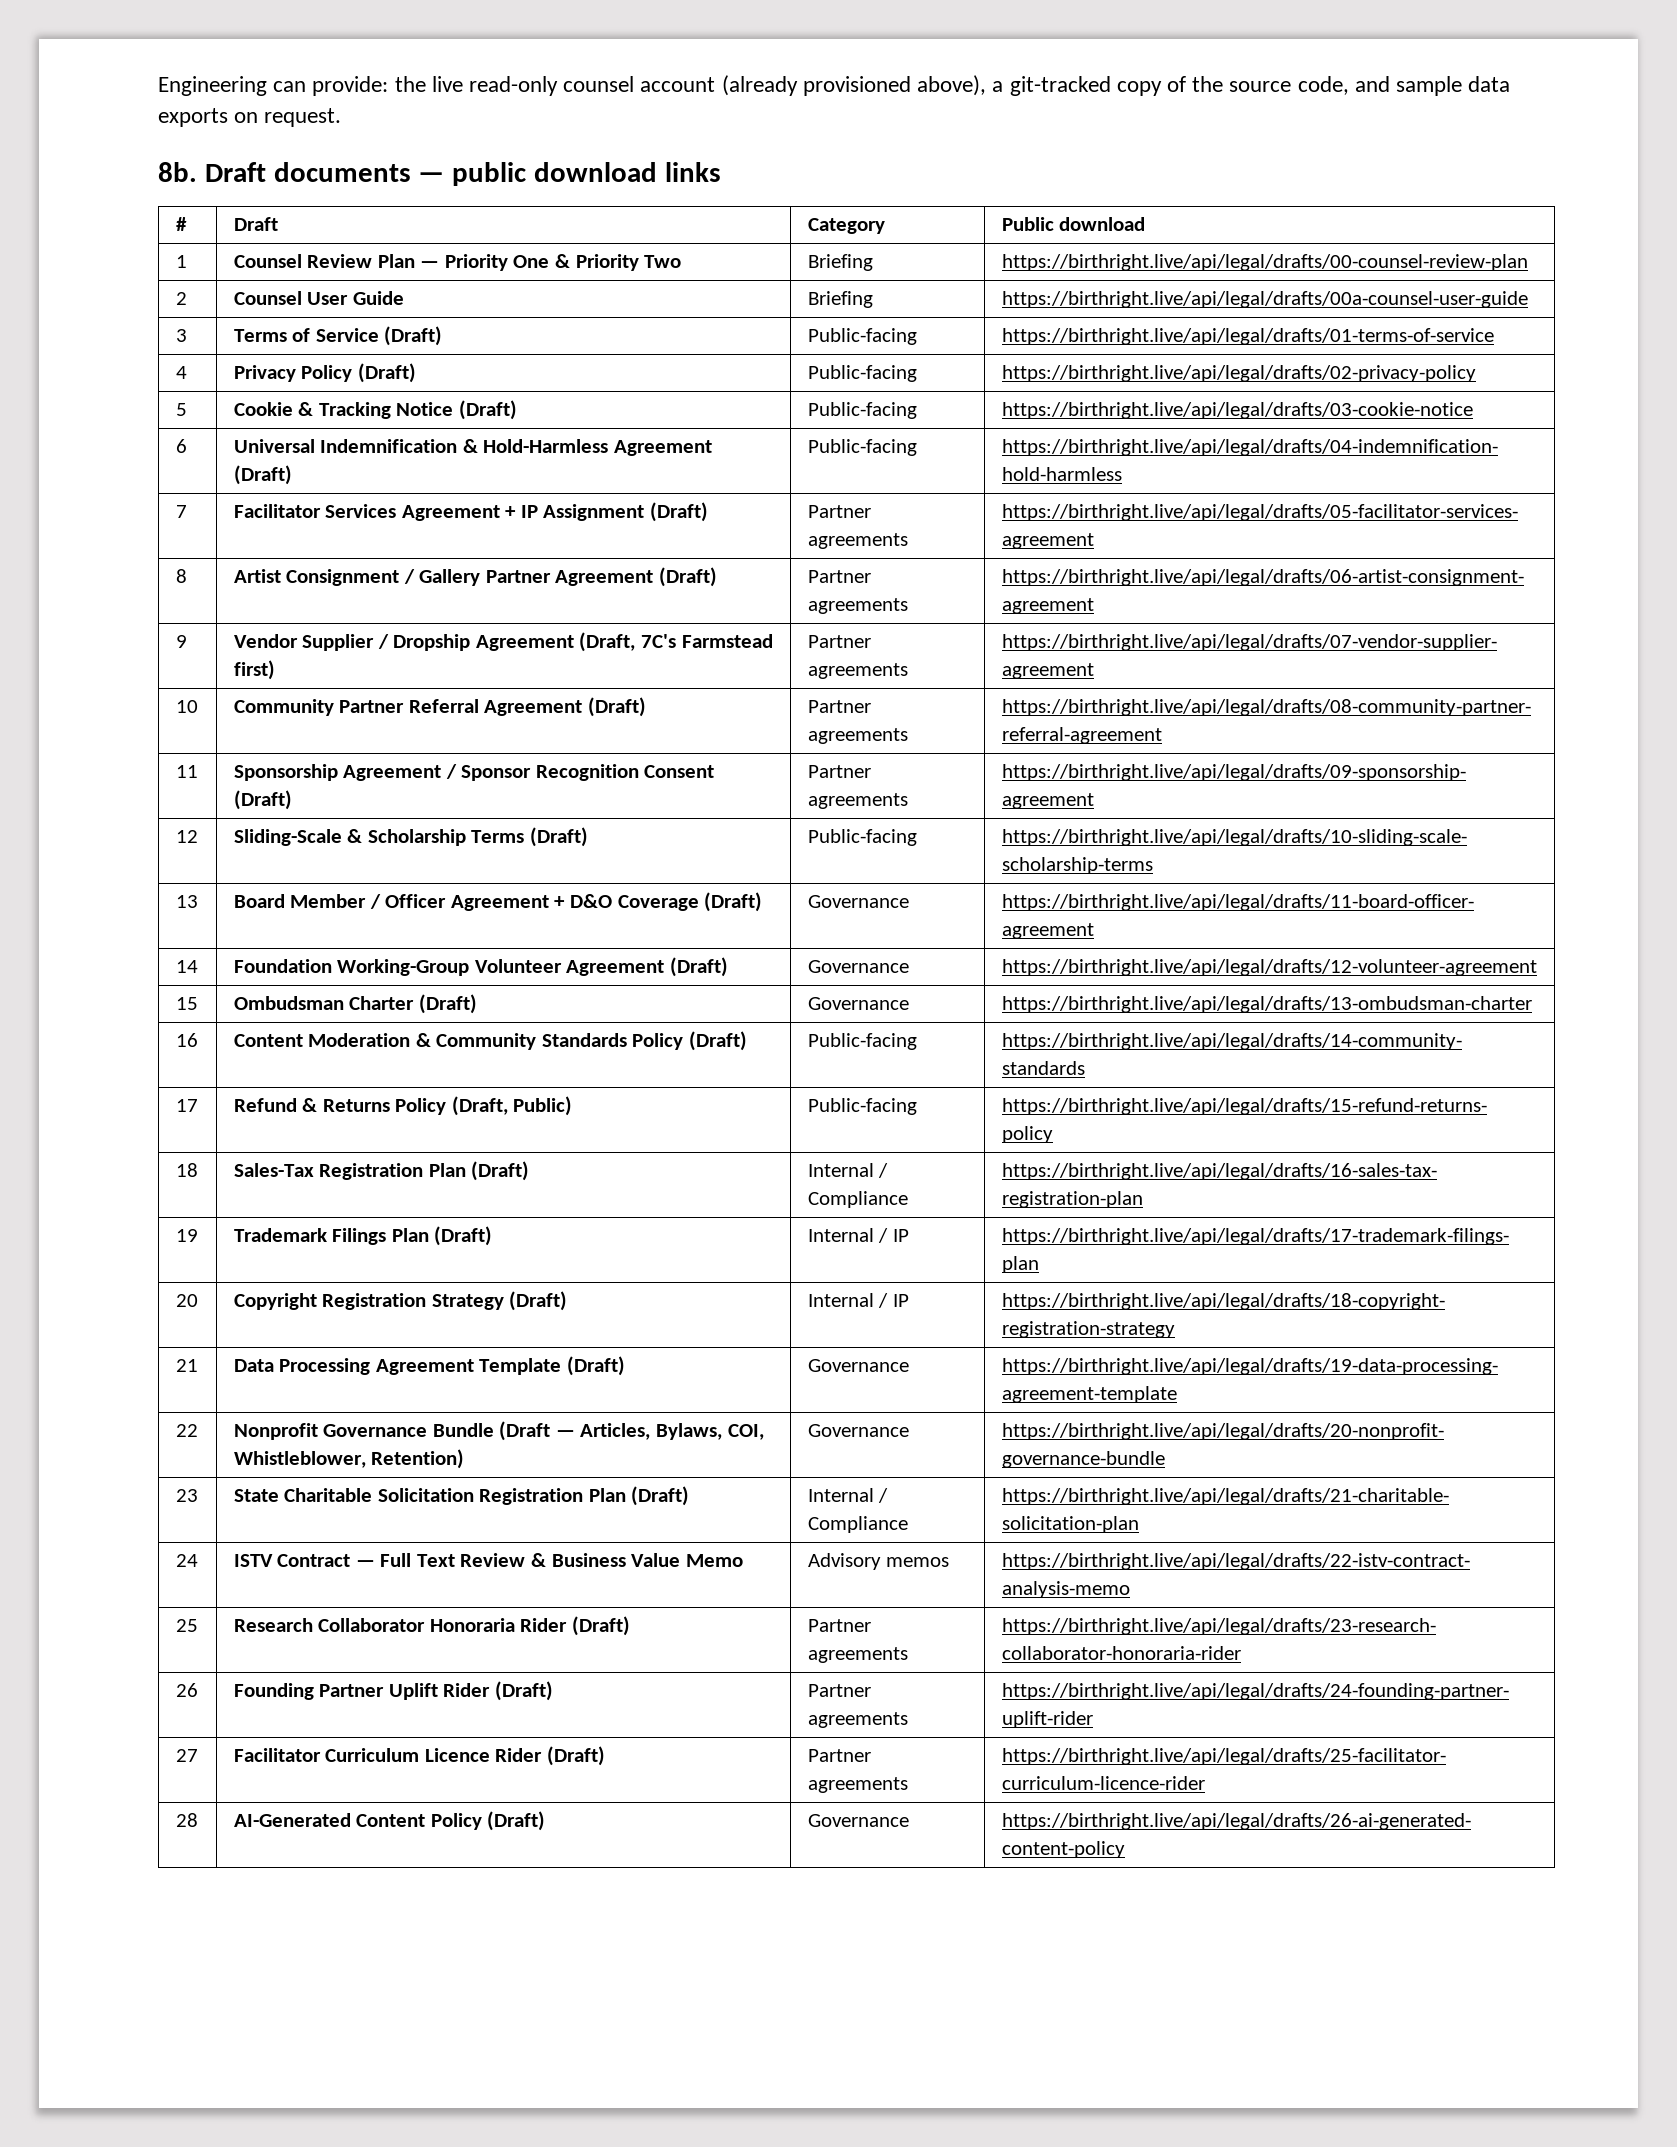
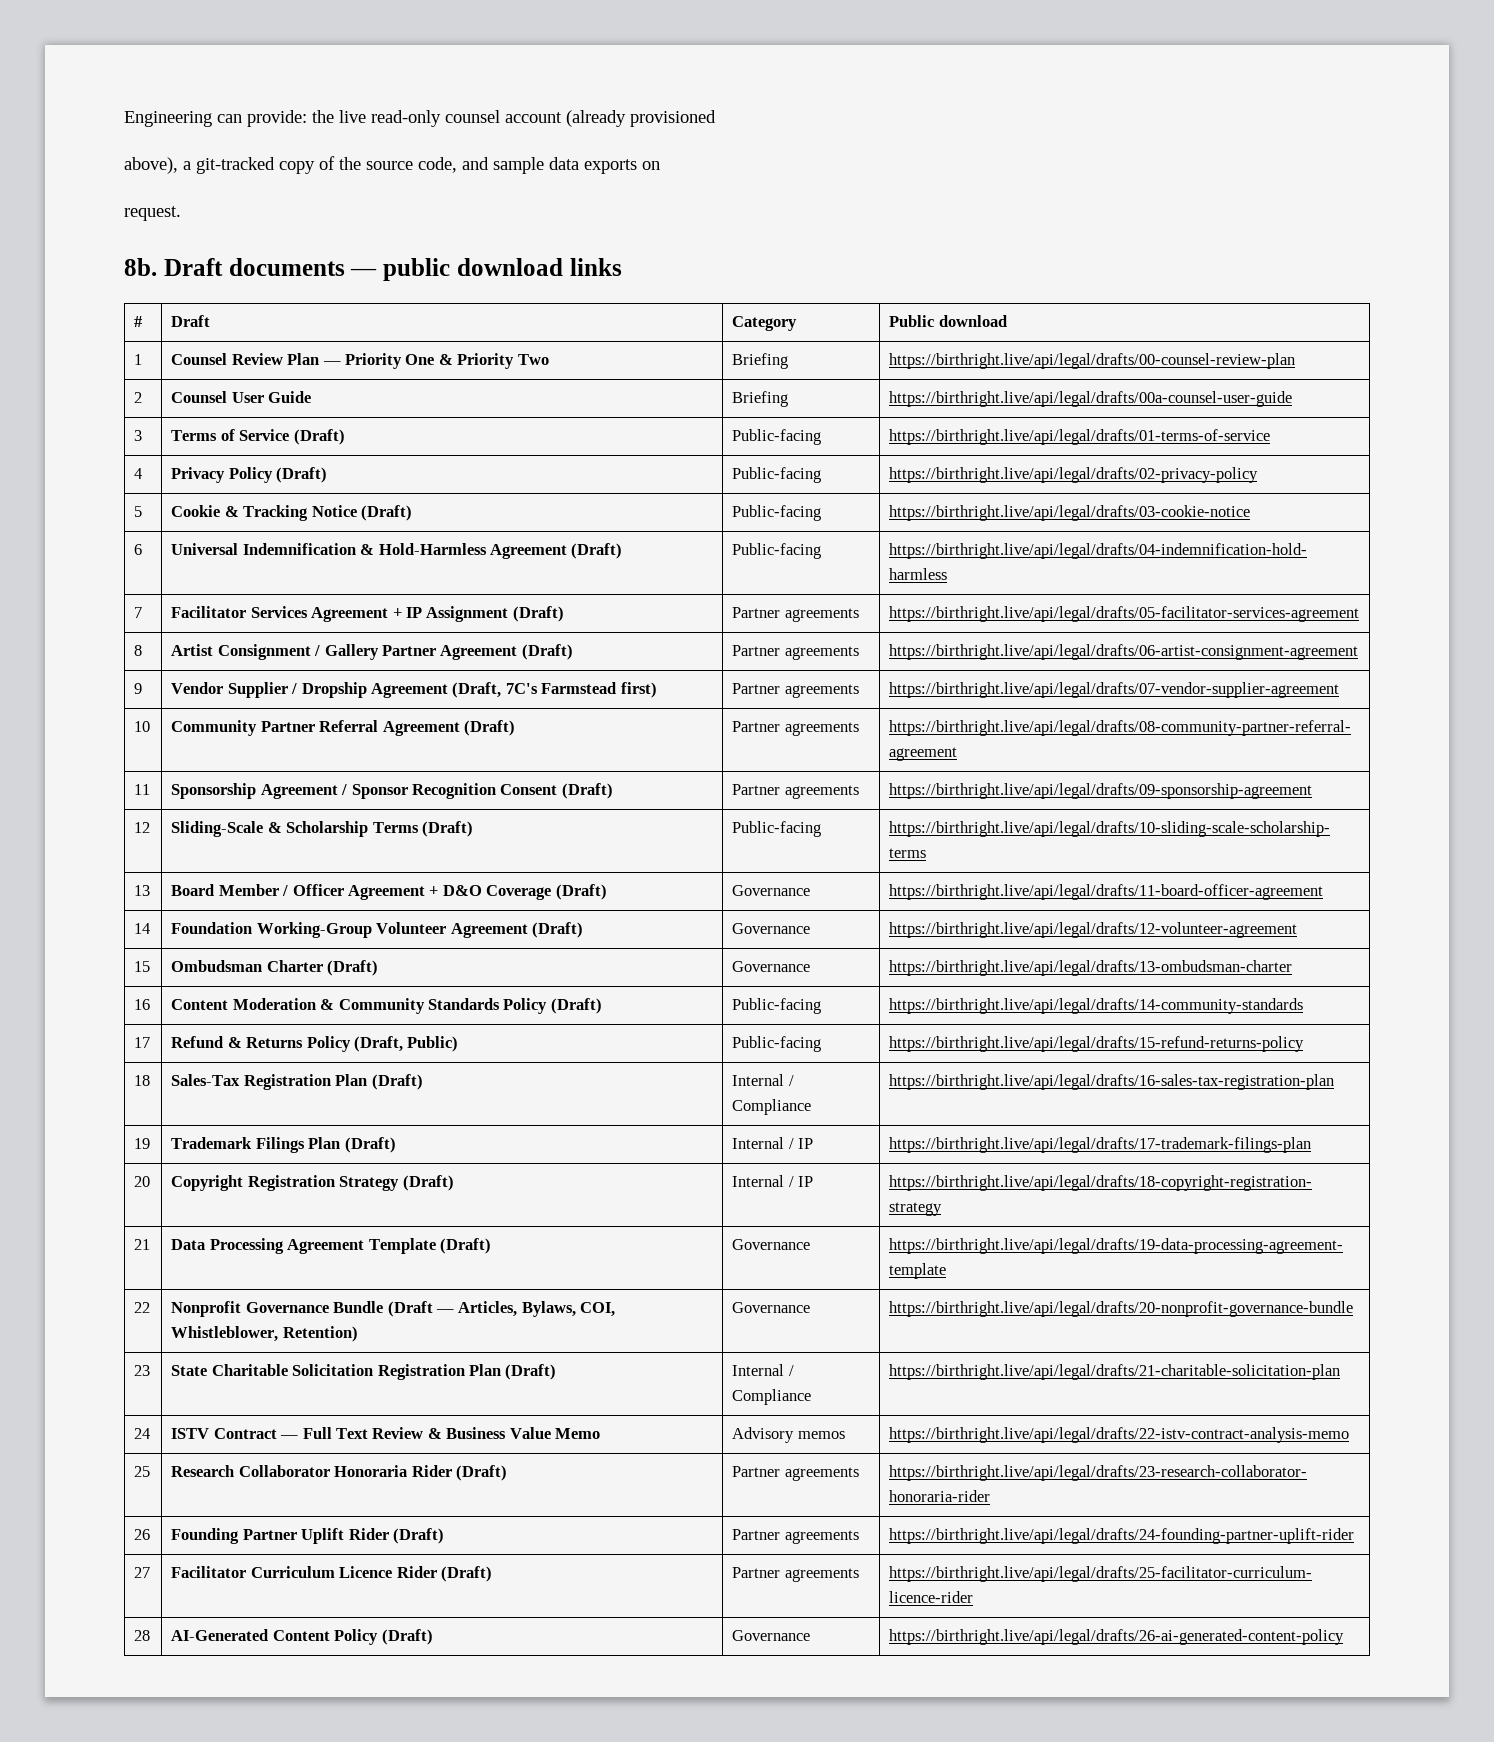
- Engineering can provide: the live read-only counsel account (already provisioned above), a git-tracked copy of the source code, and sample data exports on request.
+ Engineering can provide: the live read-only counsel account (already provisioned
+ above), a git-tracked copy of the source code, and sample data exports on
+ request.

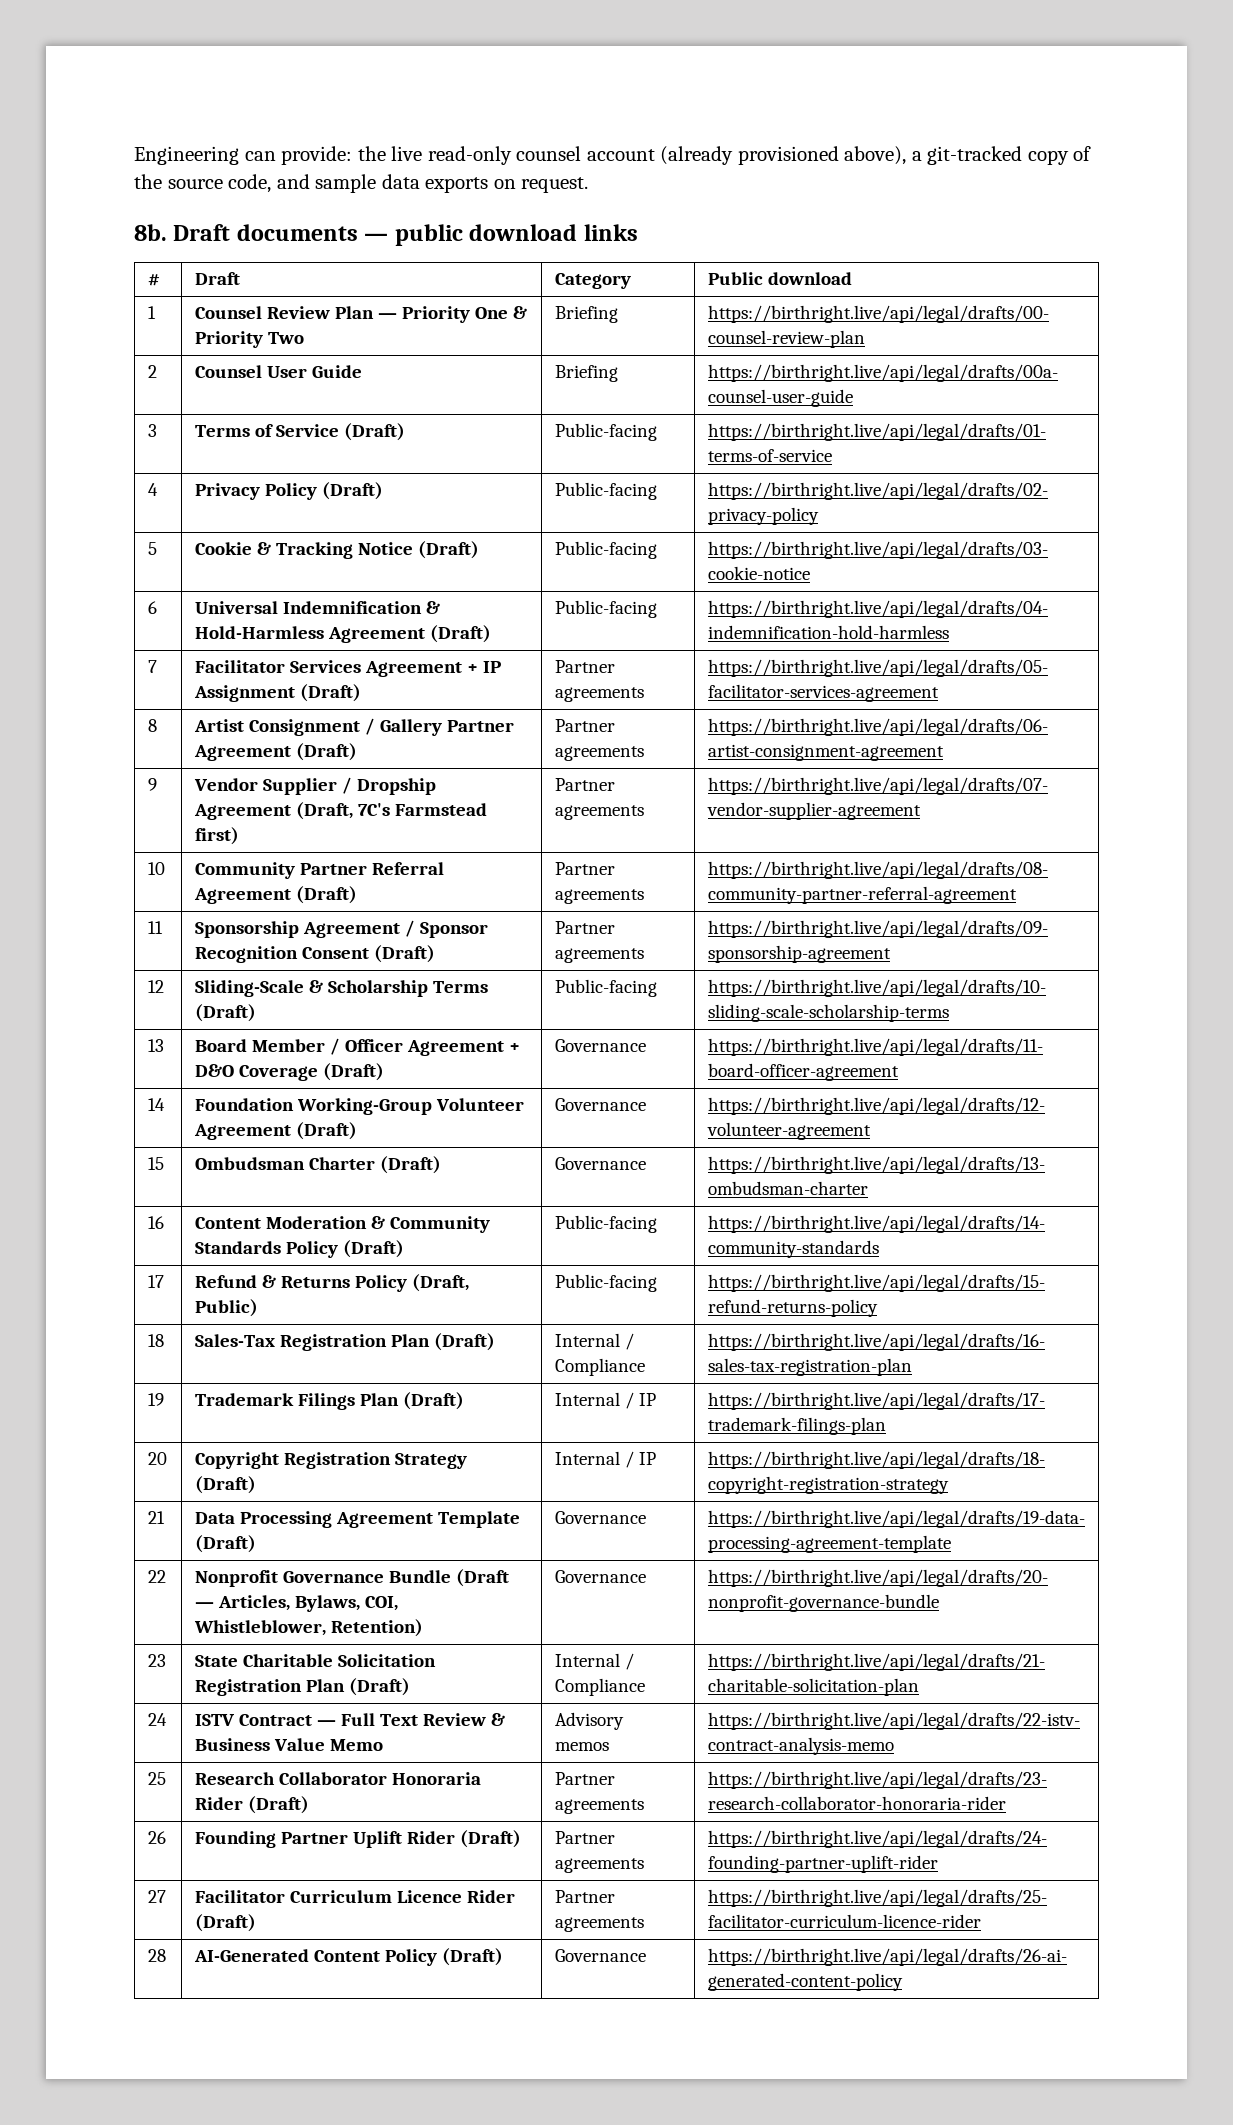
- Engineering can provide: the live read-only counsel account (already provisioned
- above), a git-tracked copy of the source code, and sample data exports on
- request.
+ Engineering can provide: the live read-only counsel account (already provisioned above), a git-tracked copy of the source code, and sample data exports on request.

